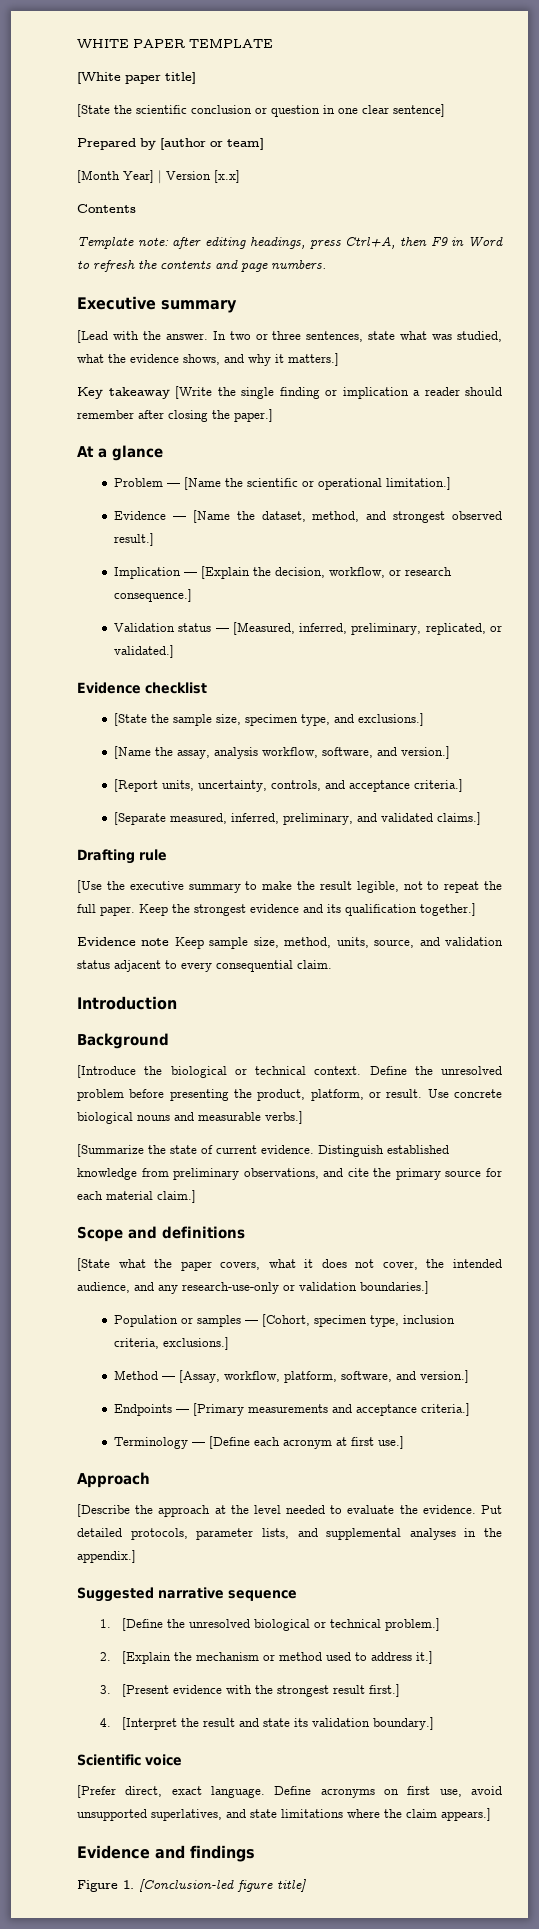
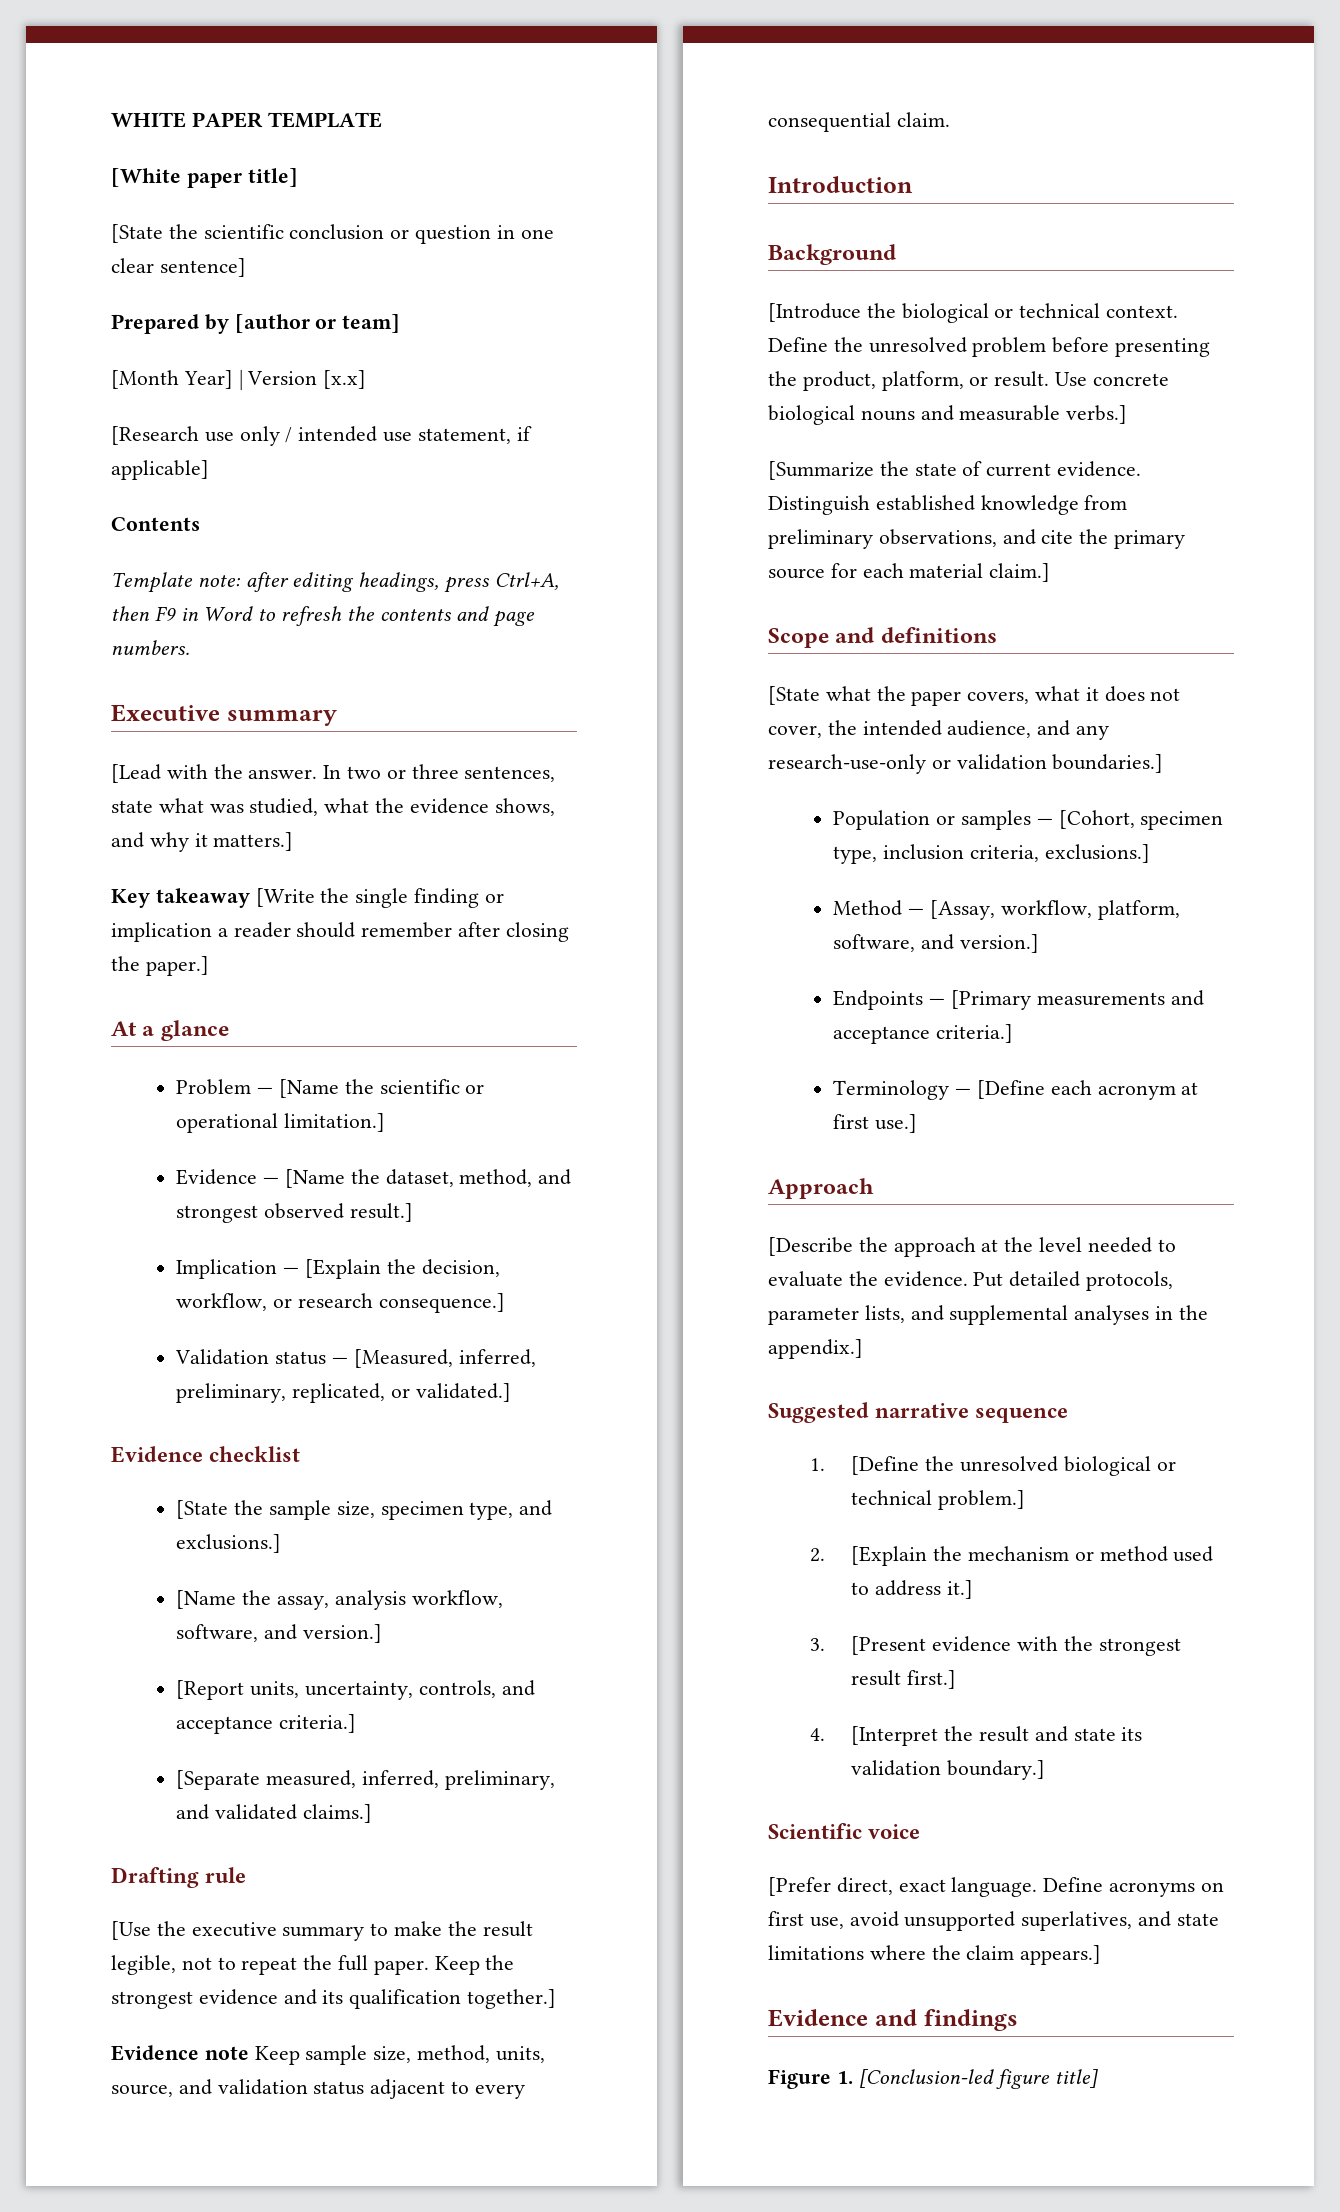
+ [Research use only / intended use statement, if applicable]

